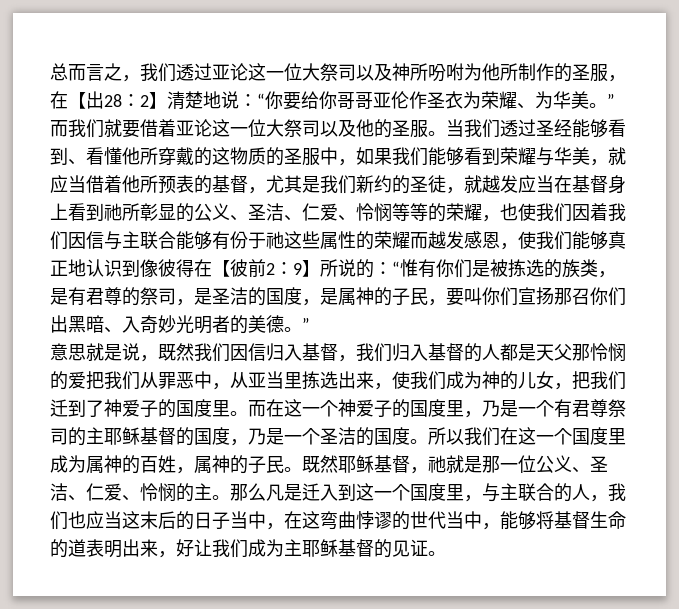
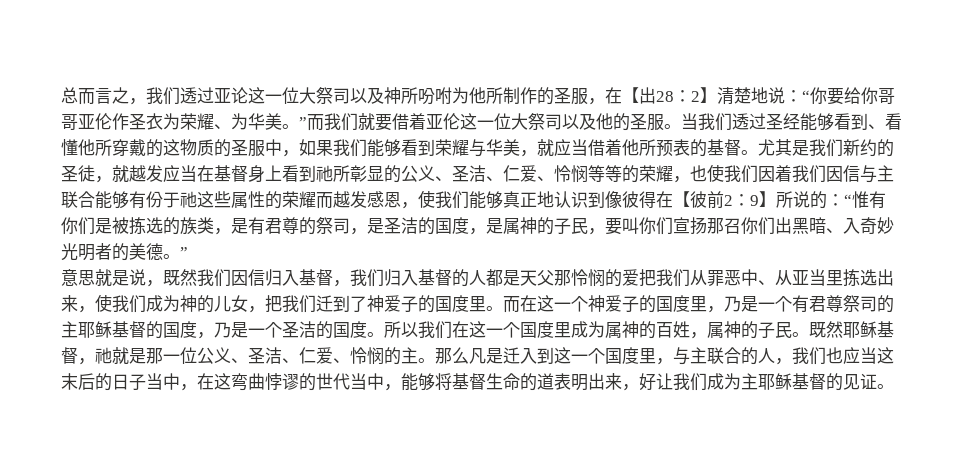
- 总而言之，我们透过亚论这一位大祭司以及神所吩咐为他所制作的圣服，在【出28：2】清楚地说：“你要给你哥哥亚伦作圣衣为荣耀、为华美。”而我们就要借着亚论这一位大祭司以及他的圣服。
+ 总而言之，我们透过亚论这一位大祭司以及神所吩咐为他所制作的圣服，在【出28：2】清楚地说：“你要给你哥哥亚伦作圣衣为荣耀、为华美。”而我们就要借着亚伦这一位大祭司以及他的圣服。
- 当我们透过圣经能够看到、看懂他所穿戴的这物质的圣服中，如果我们能够看到荣耀与华美，就应当借着他所预表的基督，尤其是我们新约的圣徒，就越发应当在基督身上看到祂所彰显的公义、圣洁、仁爱、怜悯等等的荣耀，也使我们因着我们因信与主联合能够有份于祂这些属性的荣耀而越发感恩，使我们能够真正地认识到像彼得在【彼前2：
+ 当我们透过圣经能够看到、看懂他所穿戴的这物质的圣服中，如果我们能够看到荣耀与华美，就应当借着他所预表的基督。尤其是我们新约的圣徒，就越发应当在基督身上看到祂所彰显的公义、圣洁、仁爱、怜悯等等的荣耀，也使我们因着我们因信与主联合能够有份于祂这些属性的荣耀而越发感恩，使我们能够真正地认识到像彼得在【彼前2：
- 意思就是说，既然我们因信归入基督，我们归入基督的人都是天父那怜悯的爱把我们从罪恶中，从亚当里拣选出来，使我们成为神的儿女，把我们迁到了神爱子的国度里。
+ 意思就是说，既然我们因信归入基督，我们归入基督的人都是天父那怜悯的爱把我们从罪恶中、从亚当里拣选出来，使我们成为神的儿女，把我们迁到了神爱子的国度里。

